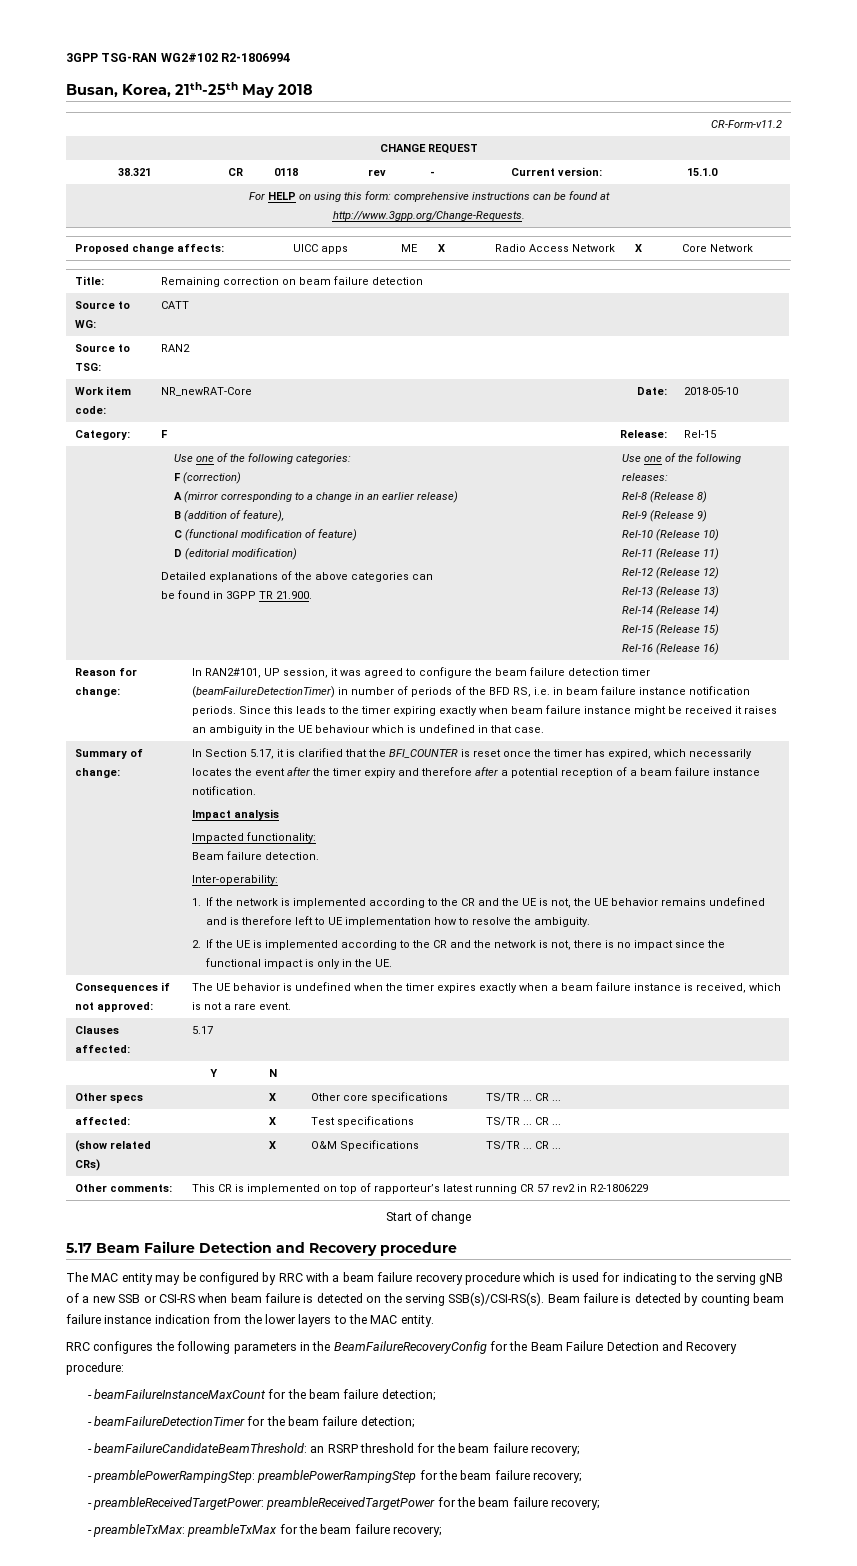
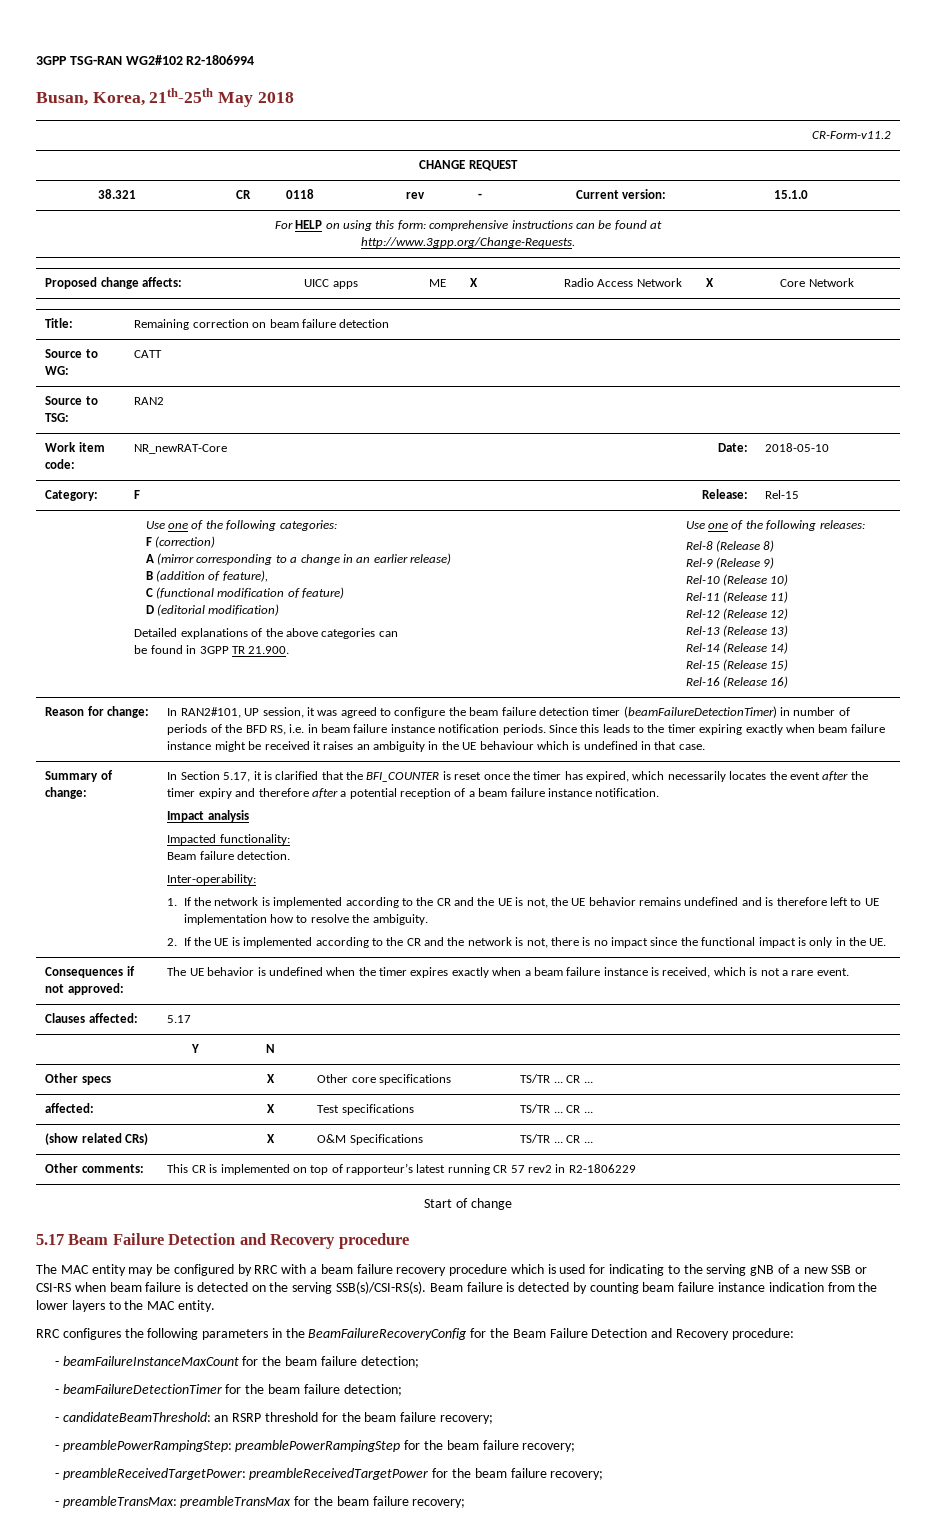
- - beamFailureCandidateBeamThreshold: an RSRP threshold for the beam failure recovery;
+ - candidateBeamThreshold: an RSRP threshold for the beam failure recovery;
- - preambleTxMax: preambleTxMax for the beam failure recovery;
+ - preambleTransMax: preambleTransMax for the beam failure recovery;

